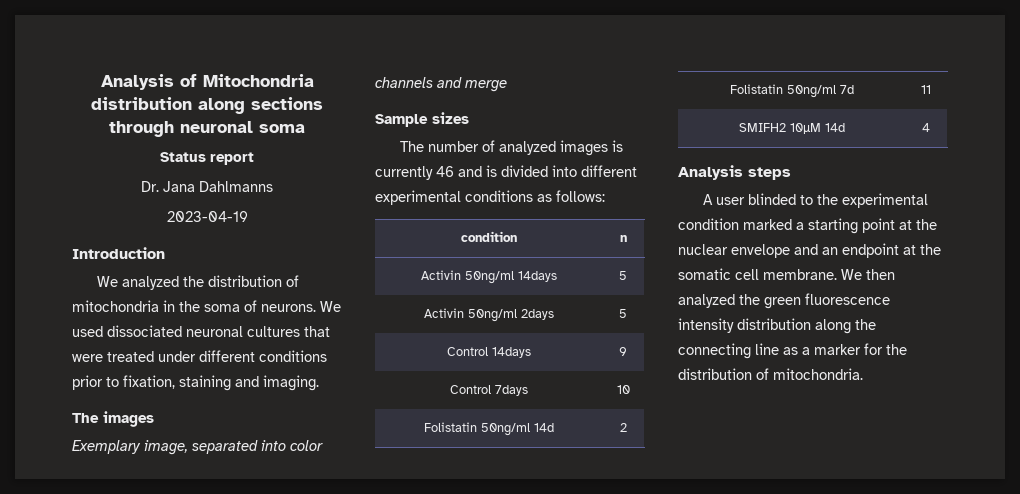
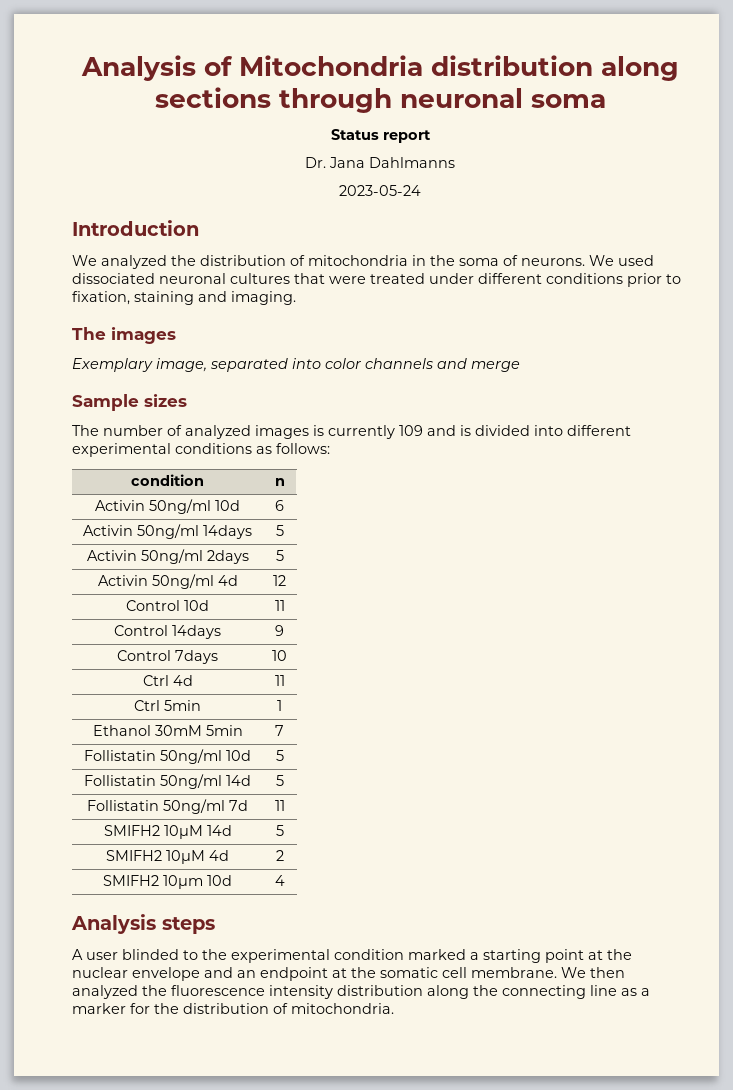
- 2023-04-19
+ 2023-05-24
- The number of analyzed images is currently 46 and is divided into different experimental conditions as follows:
+ The number of analyzed images is currently 109 and is divided into different experimental conditions as follows:
+ Activin 50ng/ml 10d | 6
+ Activin 50ng/ml 4d | 12
+ Control 10d | 11
- Folistatin 50ng/ml 14d | 2
- Folistatin 50ng/ml 7d | 11
+ Ctrl 4d | 11
+ Ctrl 5min | 1
+ Ethanol 30mM 5min | 7
+ Follistatin 50ng/ml 10d | 5
+ Follistatin 50ng/ml 14d | 5
+ Follistatin 50ng/ml 7d | 11
- SMIFH2 10µM 14d | 4
+ SMIFH2 10µM 14d | 5
+ SMIFH2 10µM 4d | 2
+ SMIFH2 10µm 10d | 4
- We then analyzed the green fluorescence intensity distribution along the connecting line as a marker for the distribution of mitochondria.
+ We then analyzed the fluorescence intensity distribution along the connecting line as a marker for the distribution of mitochondria.

